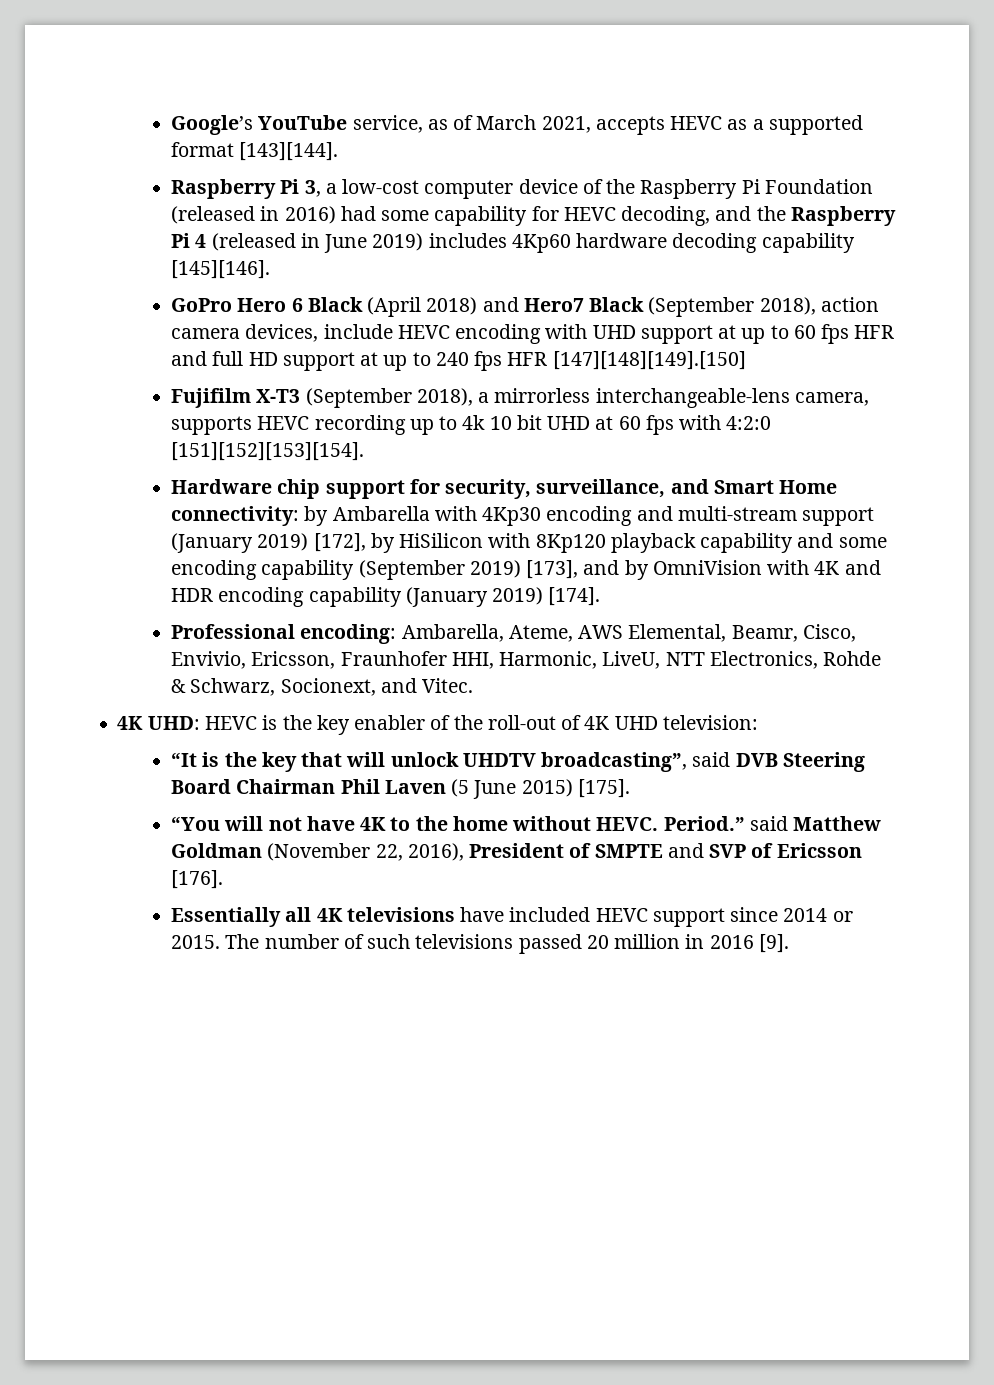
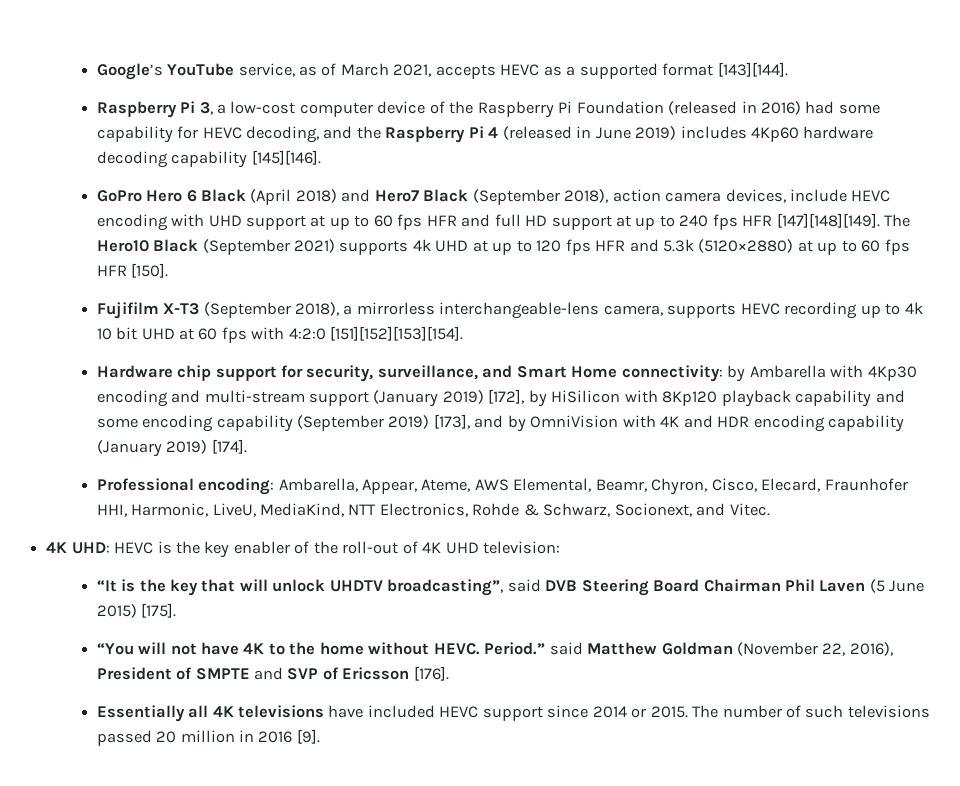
- GoPro Hero 6 Black (April 2018) and Hero7 Black (September 2018), action camera devices, include HEVC encoding with UHD support at up to 60 fps HFR and full HD support at up to 240 fps HFR [147][148][149].[150]
+ GoPro Hero 6 Black (April 2018) and Hero7 Black (September 2018), action camera devices, include HEVC encoding with UHD support at up to 60 fps HFR and full HD support at up to 240 fps HFR [147][148][149]. The Hero10 Black (September 2021) supports 4k UHD at up to 120 fps HFR and 5.3k (5120×2880) at up to 60 fps HFR [150].
- Professional encoding: Ambarella, Ateme, AWS Elemental, Beamr, Cisco, Envivio, Ericsson, Fraunhofer HHI, Harmonic, LiveU, NTT Electronics, Rohde & Schwarz, Socionext, and Vitec.
+ Professional encoding: Ambarella, Appear, Ateme, AWS Elemental, Beamr, Chyron, Cisco, Elecard, Fraunhofer HHI, Harmonic, LiveU, MediaKind, NTT Electronics, Rohde & Schwarz, Socionext, and Vitec.

